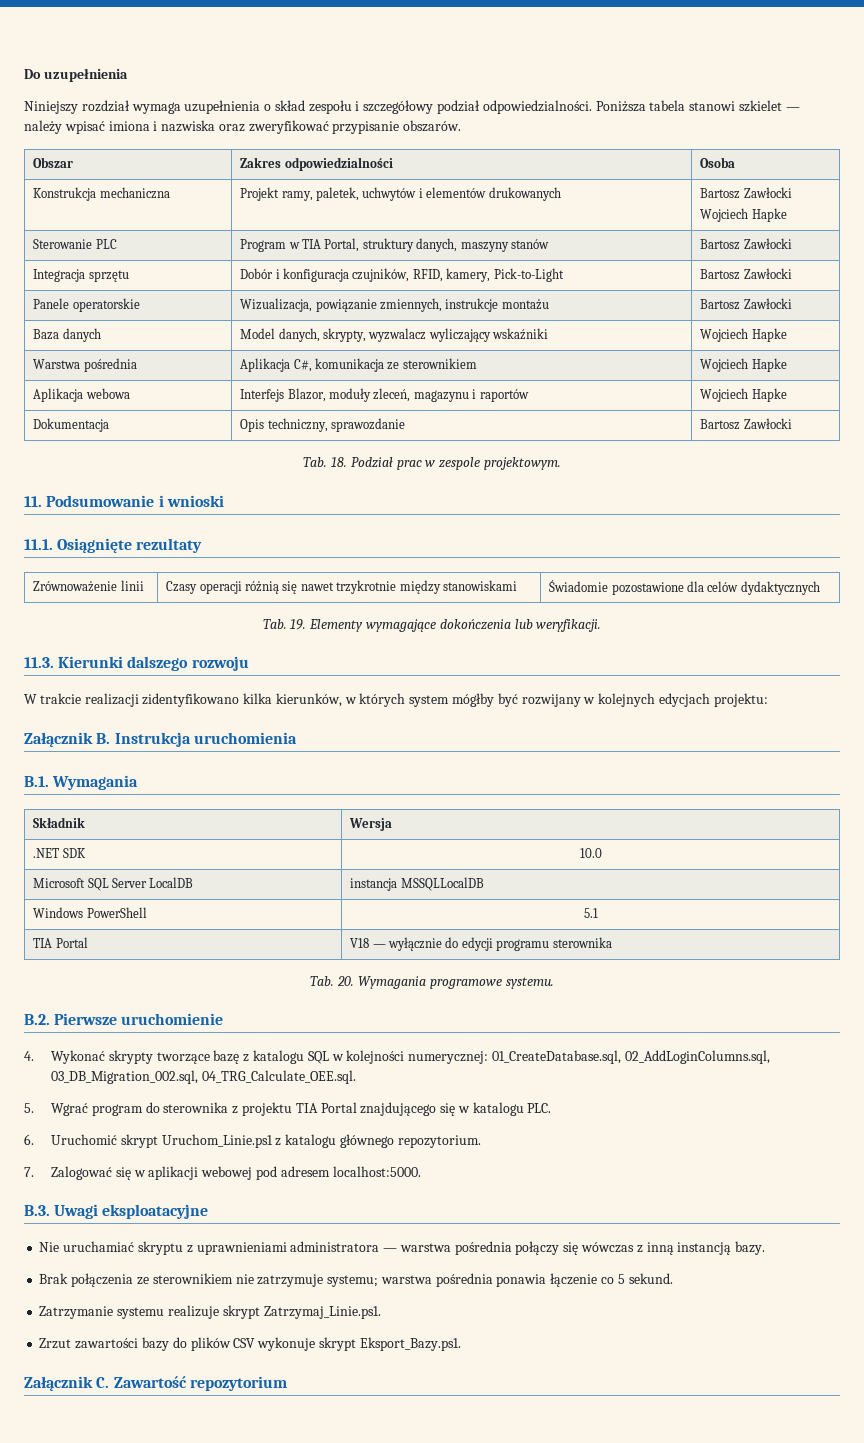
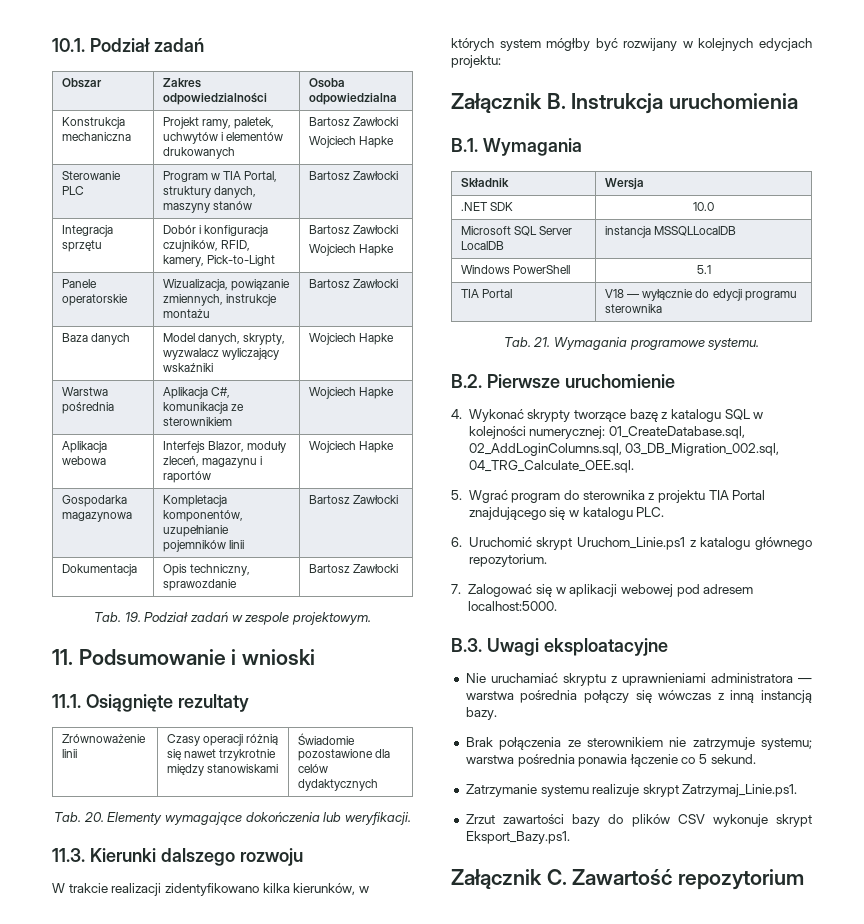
- Do uzupełnienia
- Niniejszy rozdział wymaga uzupełnienia o skład zespołu i szczegółowy podział odpowiedzialności. Poniższa tabela stanowi szkielet — należy wpisać imiona i nazwiska oraz zweryfikować przypisanie obszarów.
+ 10.1. Podział zadań
- Obszar | Zakres odpowiedzialności | Osoba
+ Obszar | Zakres odpowiedzialności | Osoba odpowiedzialna
  Integracja sprzętu | Dobór i konfiguracja czujników, RFID, kamery, Pick-to-Light | Bartosz Zawłocki
+ Wojciech Hapke
+ Gospodarka magazynowa | Kompletacja komponentów, uzupełnianie pojemników linii | Bartosz Zawłocki
- Tab. 18. Podział prac w zespole projektowym.
+ Tab. 19. Podział zadań w zespole projektowym.
- Tab. 19. Elementy wymagające dokończenia lub weryfikacji.
+ Tab. 20. Elementy wymagające dokończenia lub weryfikacji.
- Tab. 20. Wymagania programowe systemu.
+ Tab. 21. Wymagania programowe systemu.

